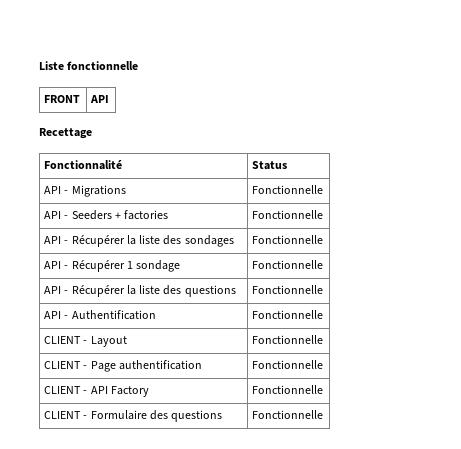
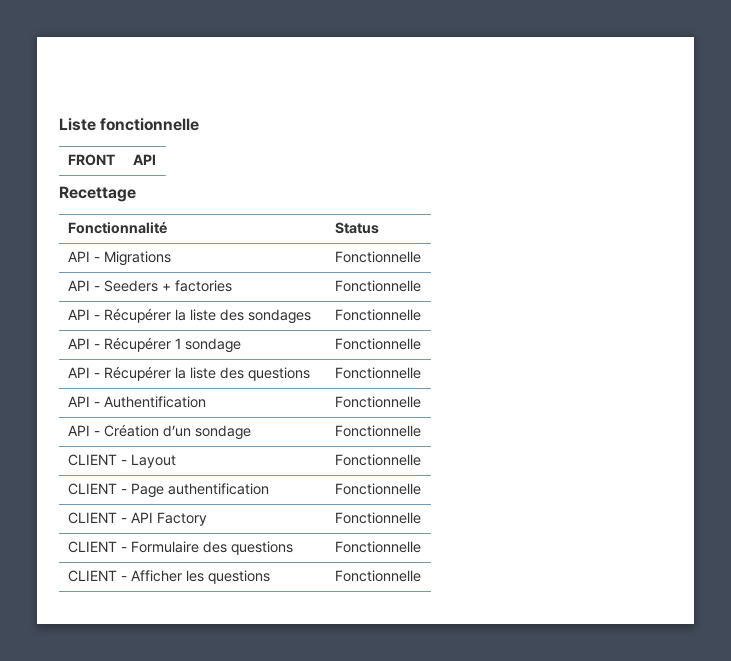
+ API - Création d’un sondage | Fonctionnelle
+ CLIENT - Afficher les questions | Fonctionnelle

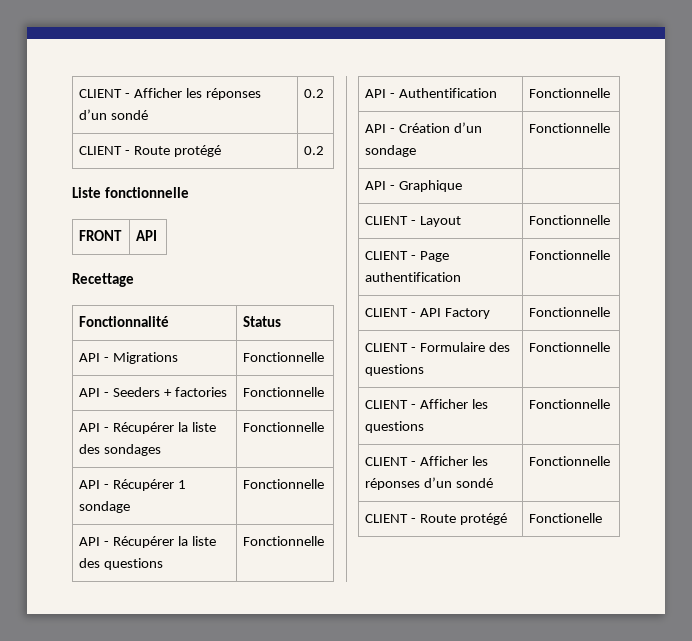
+ CLIENT - Afficher les réponses d’un sondé | 0.2
+ CLIENT - Route protégé | 0.2
+ API - Graphique |
+ CLIENT - Afficher les réponses d’un sondé | Fonctionnelle
+ CLIENT - Route protégé | Fonctionelle

